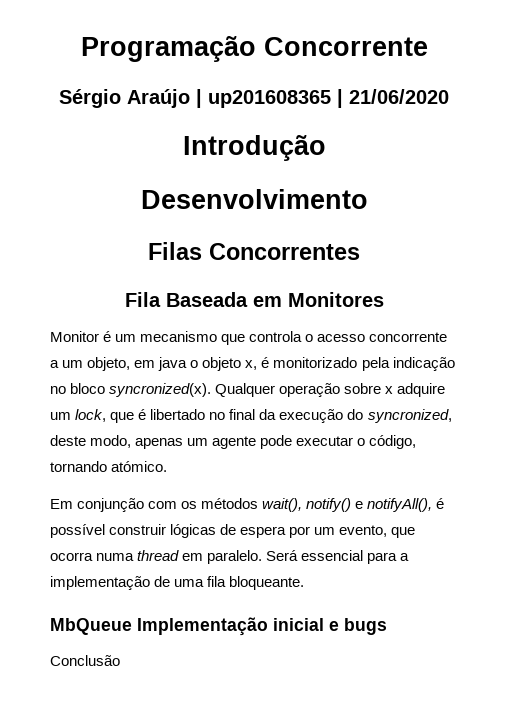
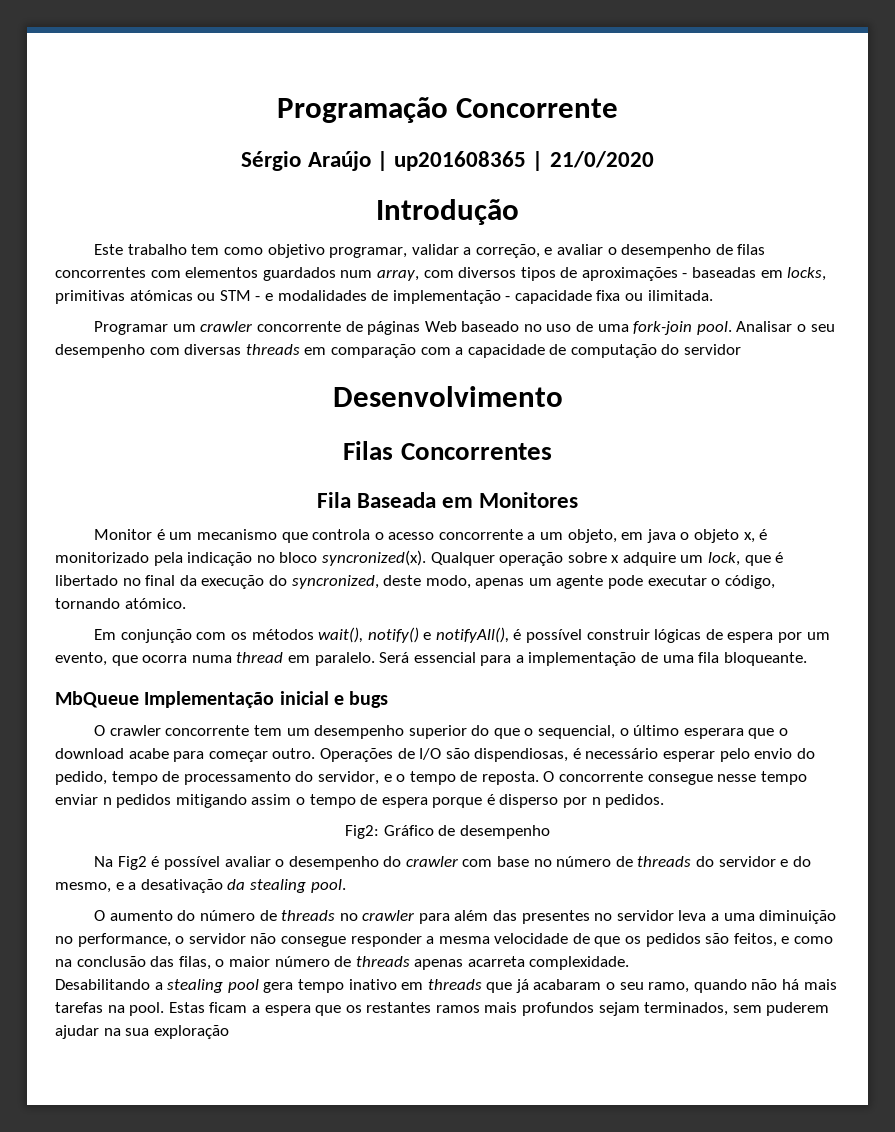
- Sérgio Araújo | up201608365 | 21/06/2020
+ Sérgio Araújo | up201608365 | 21/0/2020
+ Este trabalho tem como objetivo programar, validar a correção, e avaliar o desempenho de filas concorrentes com elementos guardados num array, com diversos tipos de aproximações - baseadas em locks, primitivas atómicas ou STM - e modalidades de implementação - capacidade fixa ou ilimitada.
+ Programar um crawler concorrente de páginas Web baseado no uso de uma fork-join pool. Analisar o seu desempenho com diversas threads em comparação com a capacidade de computação do servidor
- Conclusão
+ O crawler concorrente tem um desempenho superior do que o sequencial, o último esperara que o download acabe para começar outro. Operações de I/O são dispendiosas, é necessário esperar pelo envio do pedido, tempo de processamento do servidor, e o tempo de reposta. O concorrente consegue nesse tempo enviar n pedidos mitigando assim o tempo de espera porque é disperso por n pedidos.
+ Fig2: Gráfico de desempenho
+ Na Fig2 é possível avaliar o desempenho do crawler com base no número de threads do servidor e do mesmo, e a desativação da stealing pool.
+ O aumento do número de threads no crawler para além das presentes no servidor leva a uma diminuição no performance, o servidor não consegue responder a mesma velocidade de que os pedidos são feitos, e como na conclusão das filas, o maior número de threads apenas acarreta complexidade.
+ Desabilitando a stealing pool gera tempo inativo em threads que já acabaram o seu ramo, quando não há mais tarefas na pool. Estas ficam a espera que os restantes ramos mais profundos sejam terminados, sem puderem ajudar na sua exploração

